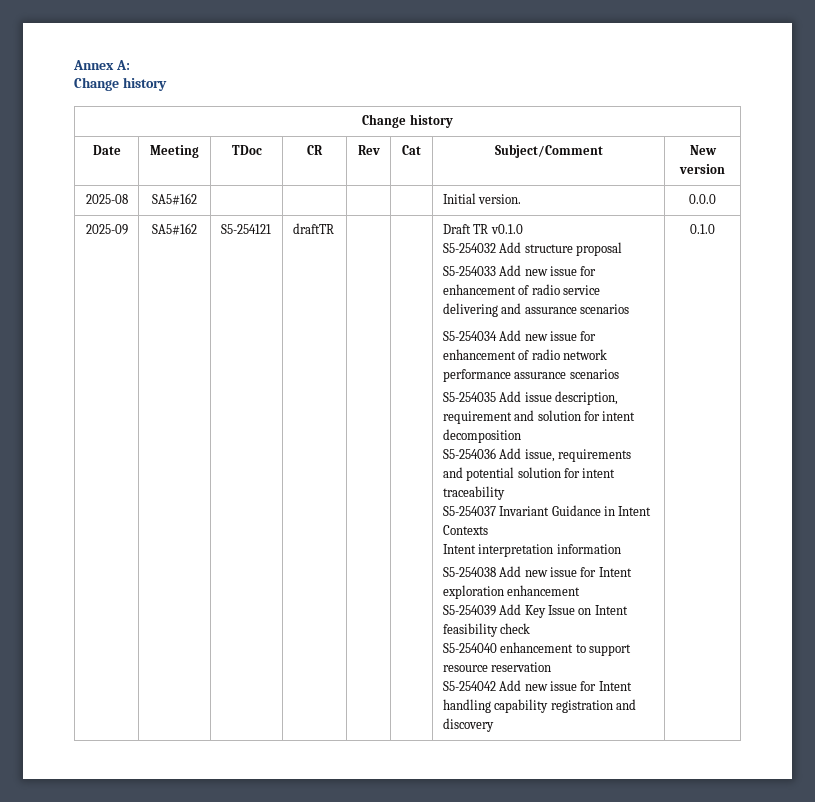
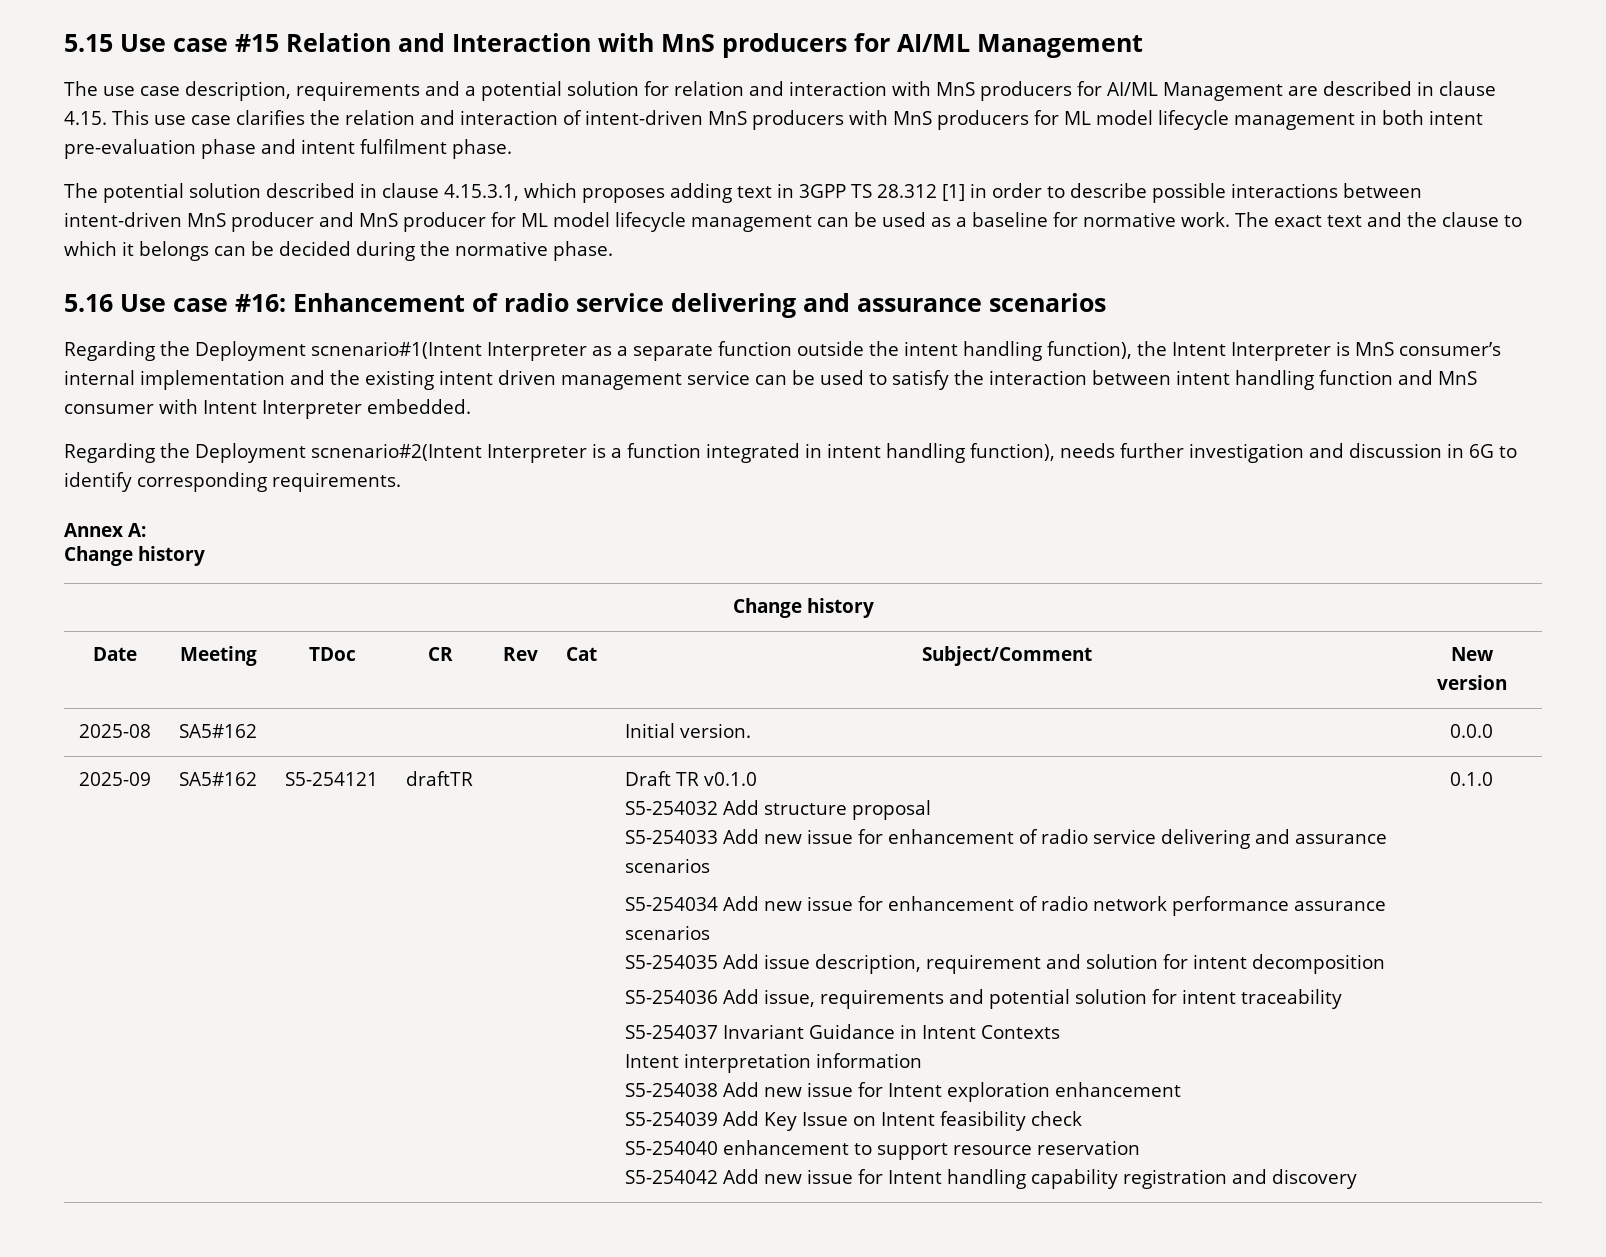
+ 5.15 Use case #15 Relation and Interaction with MnS producers for AI/ML Management
+ The use case description, requirements and a potential solution for relation and interaction with MnS producers for AI/ML Management are described in clause 4.15. This use case clarifies the relation and interaction of intent-driven MnS producers with MnS producers for ML model lifecycle management in both intent pre-evaluation phase and intent fulfilment phase.
+ The potential solution described in clause 4.15.3.1, which proposes adding text in 3GPP TS 28.312 [1] in order to describe possible interactions between intent-driven MnS producer and MnS producer for ML model lifecycle management can be used as a baseline for normative work. The exact text and the clause to which it belongs can be decided during the normative phase.
+ 5.16 Use case #16: Enhancement of radio service delivering and assurance scenarios
+ Regarding the Deployment scnenario#1(Intent Interpreter as a separate function outside the intent handling function), the Intent Interpreter is MnS consumer’s internal implementation and the existing intent driven management service can be used to satisfy the interaction between intent handling function and MnS consumer with Intent Interpreter embedded.
+ Regarding the Deployment scnenario#2(Intent Interpreter is a function integrated in intent handling function), needs further investigation and discussion in 6G to identify corresponding requirements.

